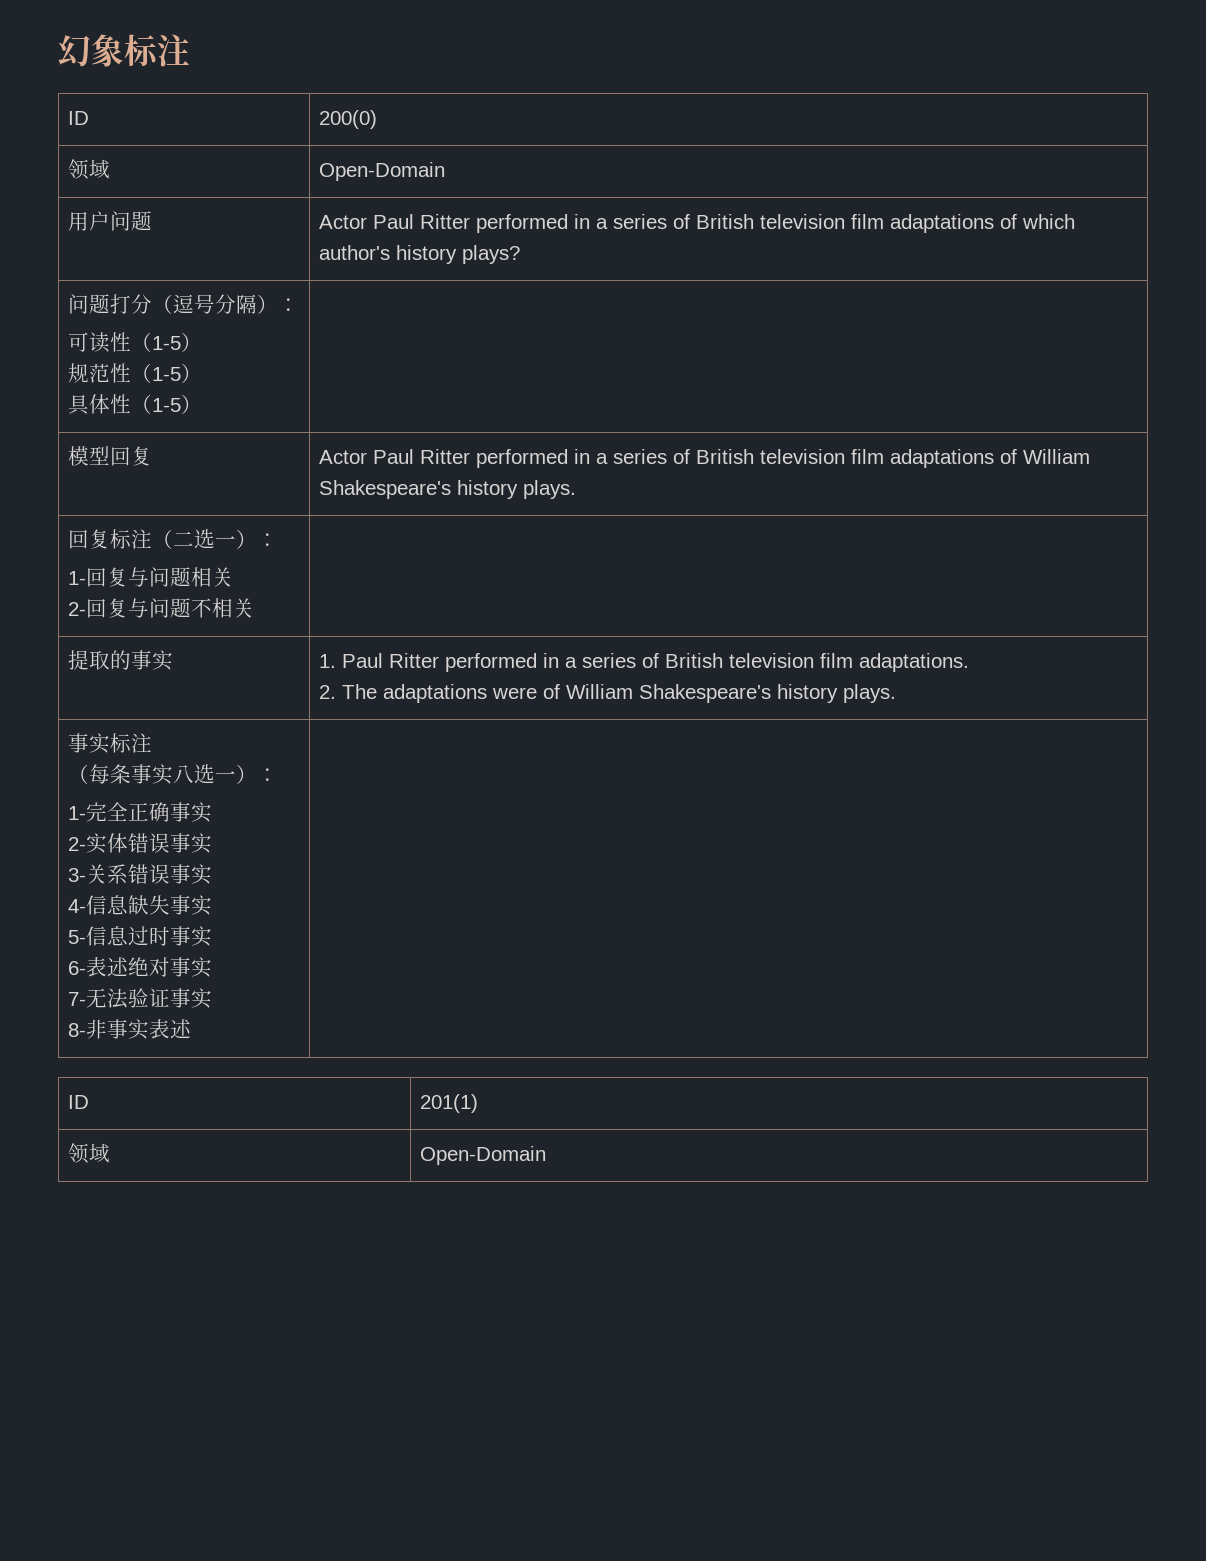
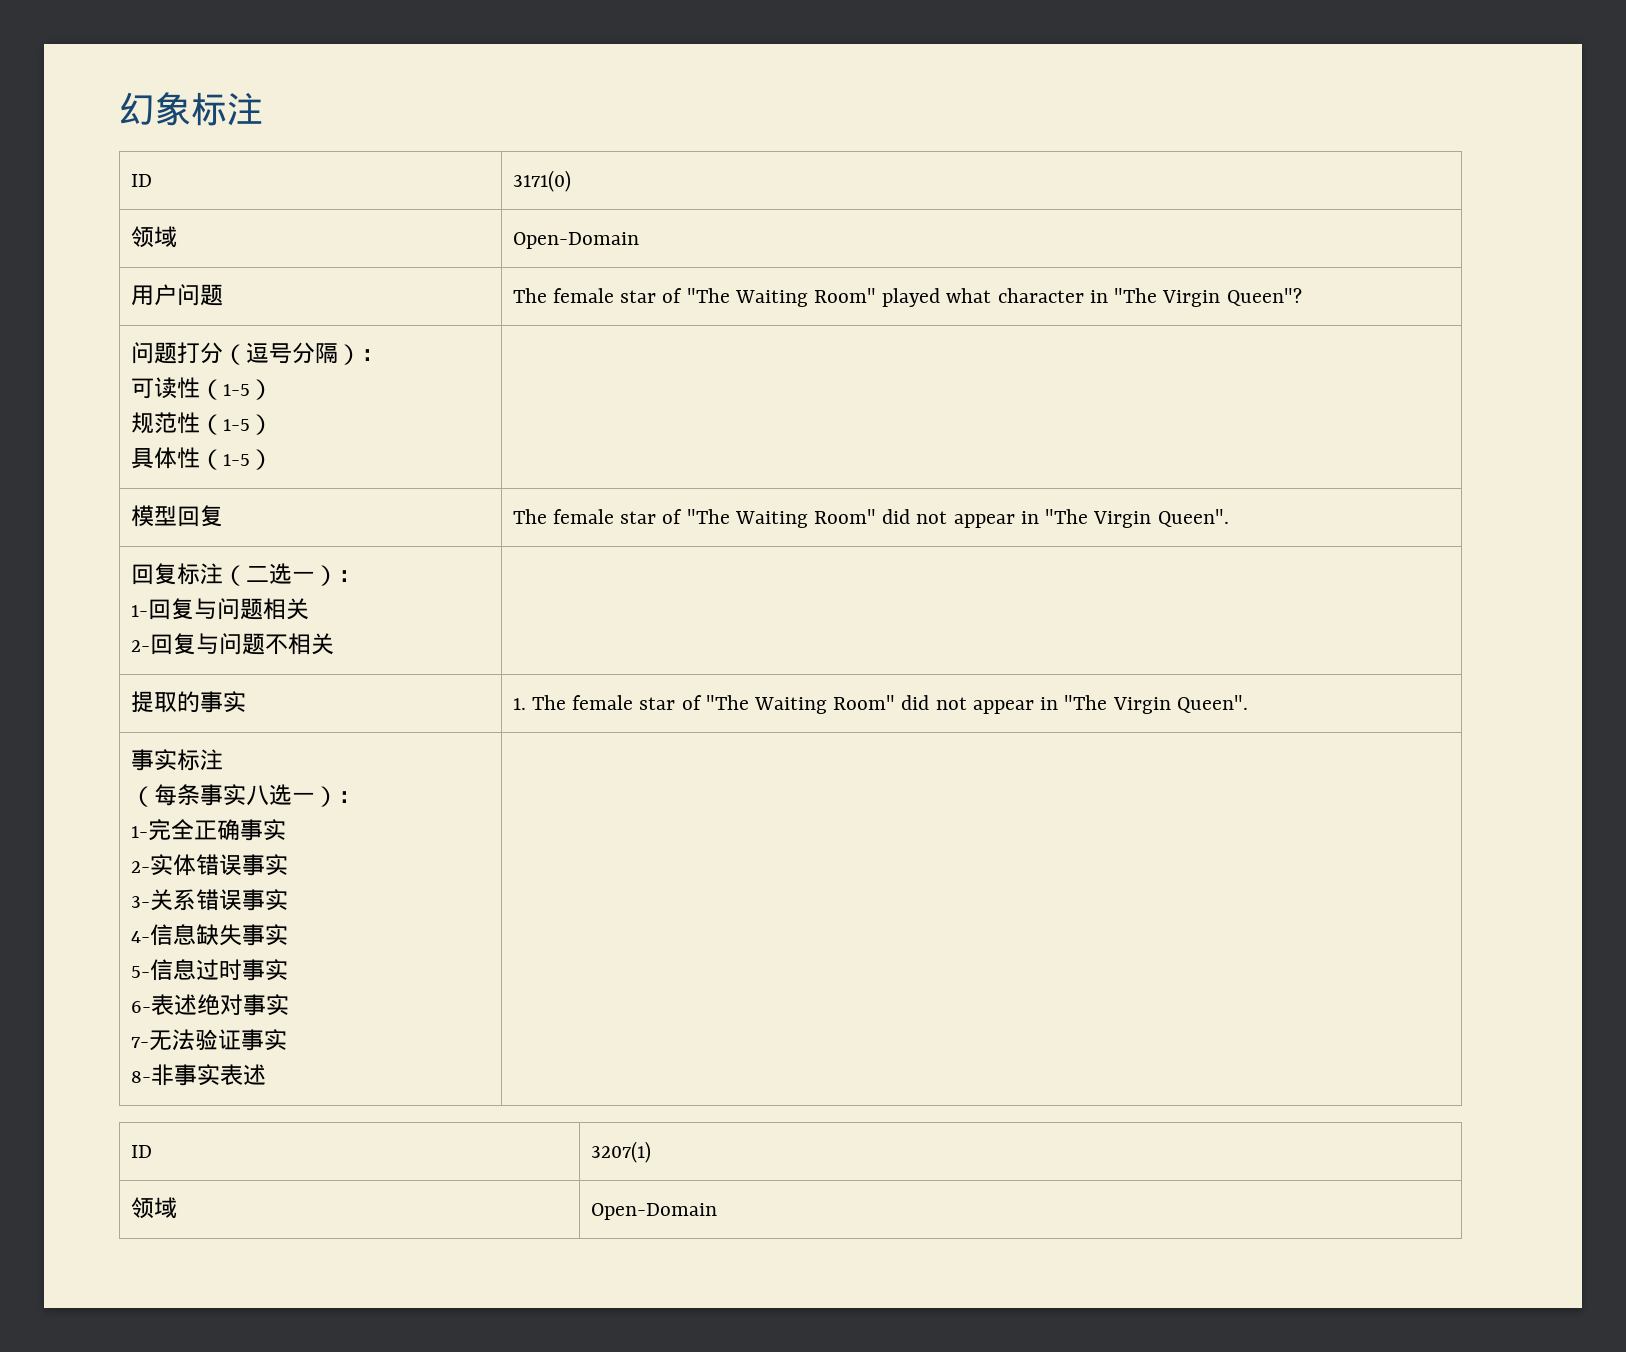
- ID | 200(0)
+ ID | 3171(0)
- 用户问题 | Actor Paul Ritter performed in a series of British television film adaptations of which author's history plays?
+ 用户问题 | The female star of "The Waiting Room" played what character in "The Virgin Queen"?
- 模型回复 | Actor Paul Ritter performed in a series of British television film adaptations of William Shakespeare's history plays.
+ 模型回复 | The female star of "The Waiting Room" did not appear in "The Virgin Queen".
- 提取的事实 | 1. Paul Ritter performed in a series of British television film adaptations.
- 2. The adaptations were of William Shakespeare's history plays.
+ 提取的事实 | 1. The female star of "The Waiting Room" did not appear in "The Virgin Queen".
- ID | 201(1)
+ ID | 3207(1)

